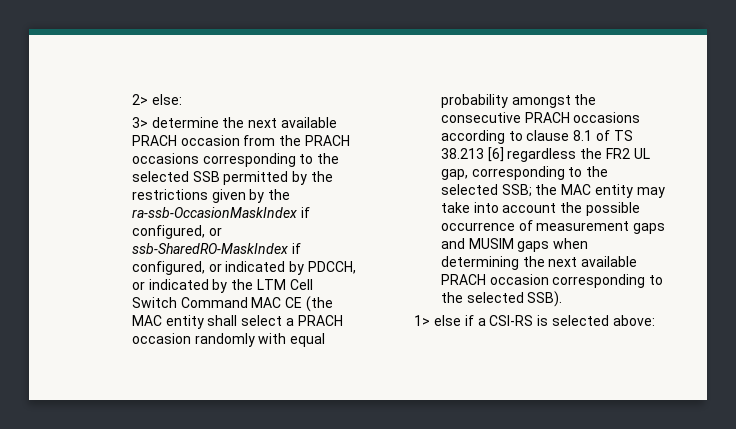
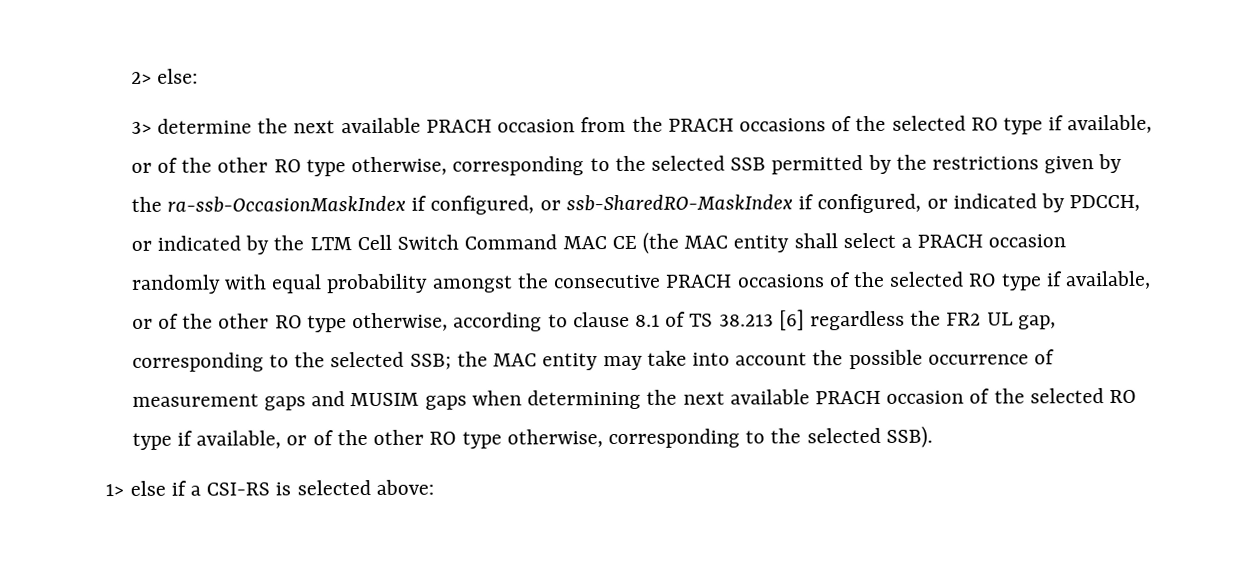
- 3> determine the next available PRACH occasion from the PRACH occasions corresponding to the selected SSB permitted by the restrictions given by the ra-ssb-OccasionMaskIndex if configured, or ssb-SharedRO-MaskIndex if configured, or indicated by PDCCH, or indicated by the LTM Cell Switch Command MAC CE (the MAC entity shall select a PRACH occasion randomly with equal probability amongst the consecutive PRACH occasions according to clause 8.1 of TS 38.213 [6] regardless the FR2 UL gap, corresponding to the selected SSB;
+ 3> determine the next available PRACH occasion from the PRACH occasions of the selected RO type if available, or of the other RO type otherwise, corresponding to the selected SSB permitted by the restrictions given by the ra-ssb-OccasionMaskIndex if configured, or ssb-SharedRO-MaskIndex if configured, or indicated by PDCCH, or indicated by the LTM Cell Switch Command MAC CE (the MAC entity shall select a PRACH occasion randomly with equal probability amongst the consecutive PRACH occasions of the selected RO type if available, or of the other RO type otherwise, according to clause 8.1 of TS 38.213 [6] regardless the FR2 UL gap, corresponding to the selected SSB;
- the MAC entity may take into account the possible occurrence of measurement gaps and MUSIM gaps when determining the next available PRACH occasion corresponding to the selected SSB).
+ the MAC entity may take into account the possible occurrence of measurement gaps and MUSIM gaps when determining the next available PRACH occasion of the selected RO type if available, or of the other RO type otherwise, corresponding to the selected SSB).

